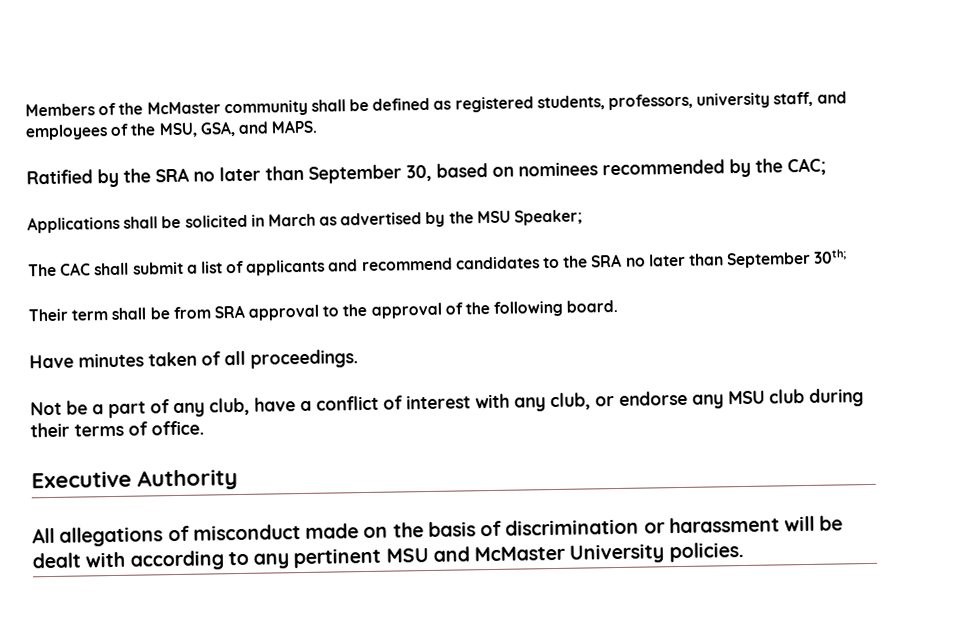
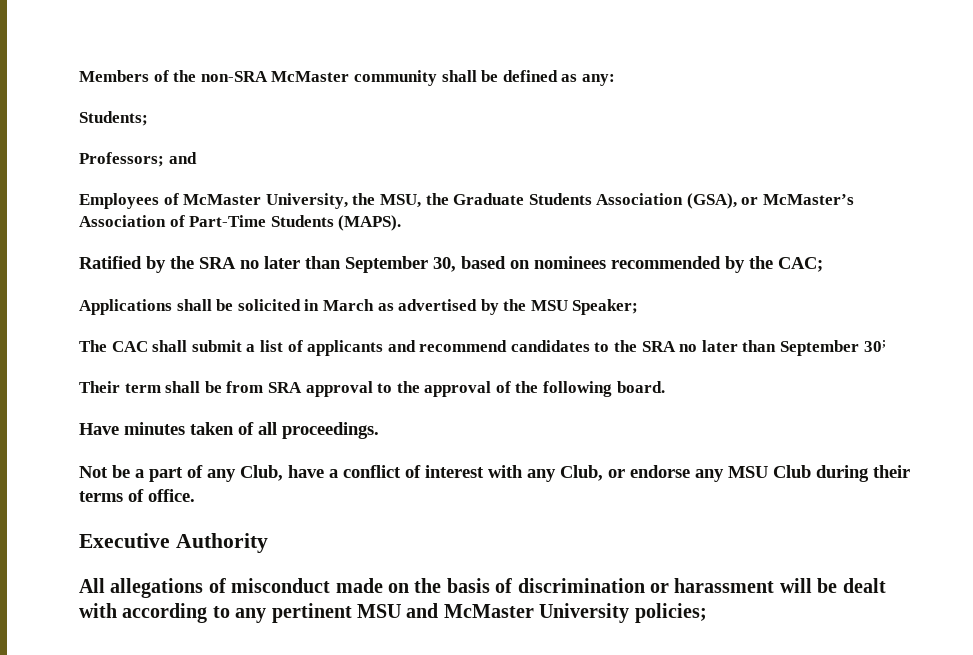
- Members of the McMaster community shall be defined as registered students, professors, university staff, and employees of the MSU, GSA, and MAPS.
+ Members of the non-SRA McMaster community shall be defined as any:
+ Students;
+ Professors; and
+ Employees of McMaster University, the MSU, the Graduate Students Association (GSA), or McMaster’s Association of Part-Time Students (MAPS).
- The CAC shall submit a list of applicants and recommend candidates to the SRA no later than September 30th;
+ The CAC shall submit a list of applicants and recommend candidates to the SRA no later than September 30;
- Not be a part of any club, have a conflict of interest with any club, or endorse any MSU club during their terms of office.
+ Not be a part of any Club, have a conflict of interest with any Club, or endorse any MSU Club during their terms of office.
- All allegations of misconduct made on the basis of discrimination or harassment will be dealt with according to any pertinent MSU and McMaster University policies.
+ All allegations of misconduct made on the basis of discrimination or harassment will be dealt with according to any pertinent MSU and McMaster University policies;

